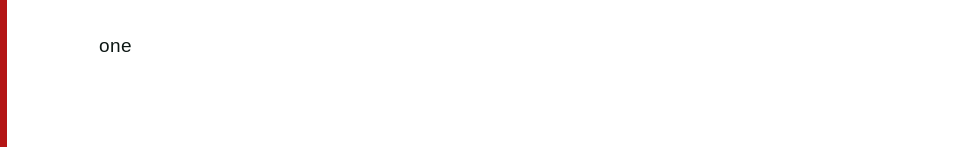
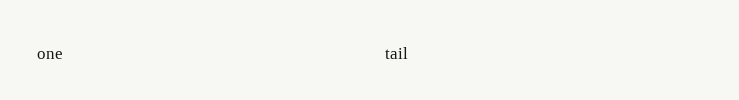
+ tail

